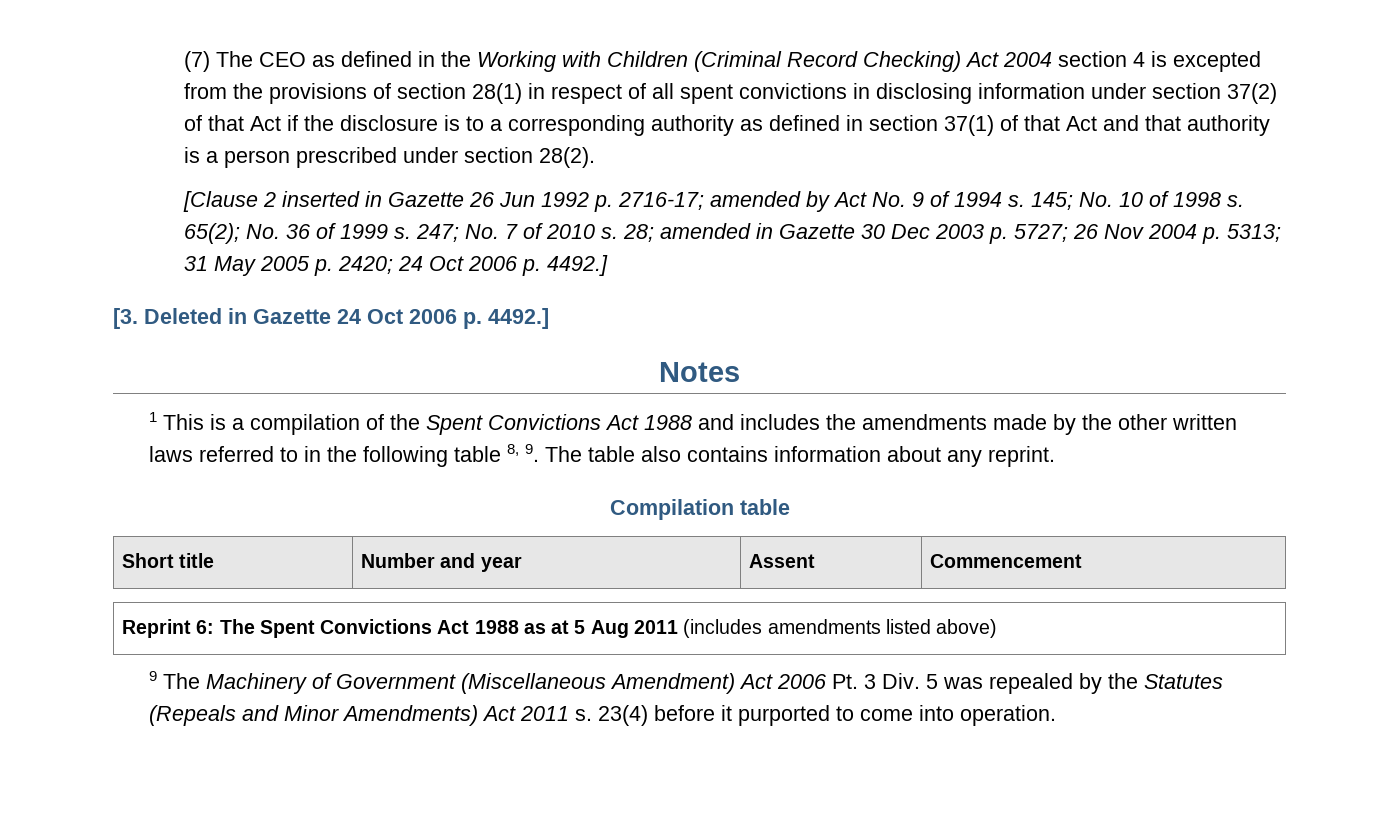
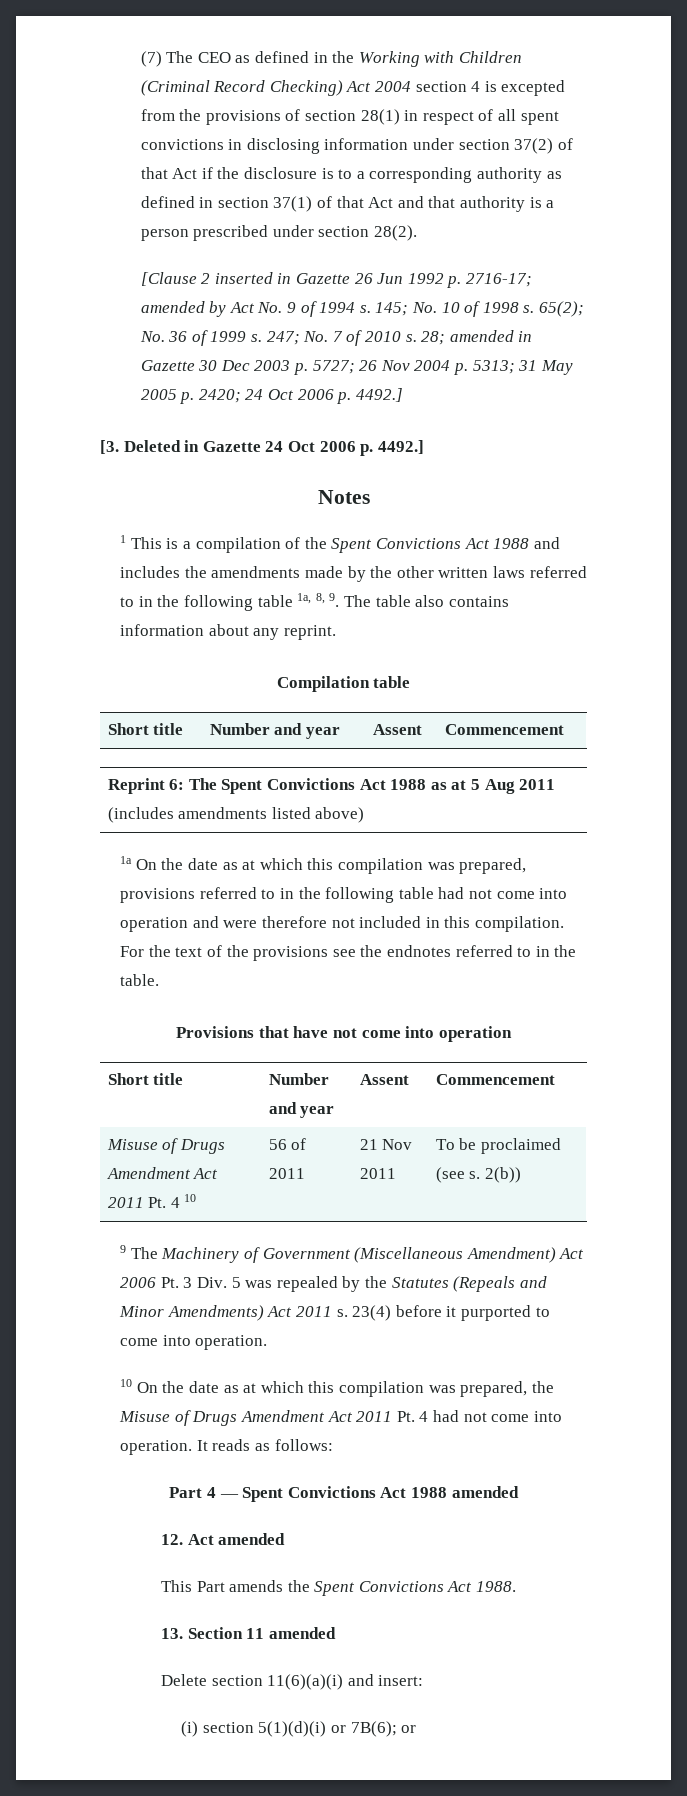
- 1 This is a compilation of the Spent Convictions Act 1988 and includes the amendments made by the other written laws referred to in the following table 8, 9. The table also contains information about any reprint.
+ 1 This is a compilation of the Spent Convictions Act 1988 and includes the amendments made by the other written laws referred to in the following table 1a, 8, 9. The table also contains information about any reprint.
+ 1a On the date as at which this compilation was prepared, provisions referred to in the following table had not come into operation and were therefore not included in this compilation. For the text of the provisions see the endnotes referred to in the table.
+ Provisions that have not come into operation
+ Short title | Number and year | Assent | Commencement
+ Misuse of Drugs Amendment Act 2011 Pt. 4 10 | 56 of 2011 | 21 Nov 2011 | To be proclaimed (see s. 2(b))
+ 10 On the date as at which this compilation was prepared, the Misuse of Drugs Amendment Act 2011 Pt. 4 had not come into operation. It reads as follows:
+ Part 4 — Spent Convictions Act 1988 amended
+ 12. Act amended
+ This Part amends the Spent Convictions Act 1988.
+ 13. Section 11 amended
+ Delete section 11(6)(a)(i) and insert:
+ (i) section 5(1)(d)(i) or 7B(6); or

